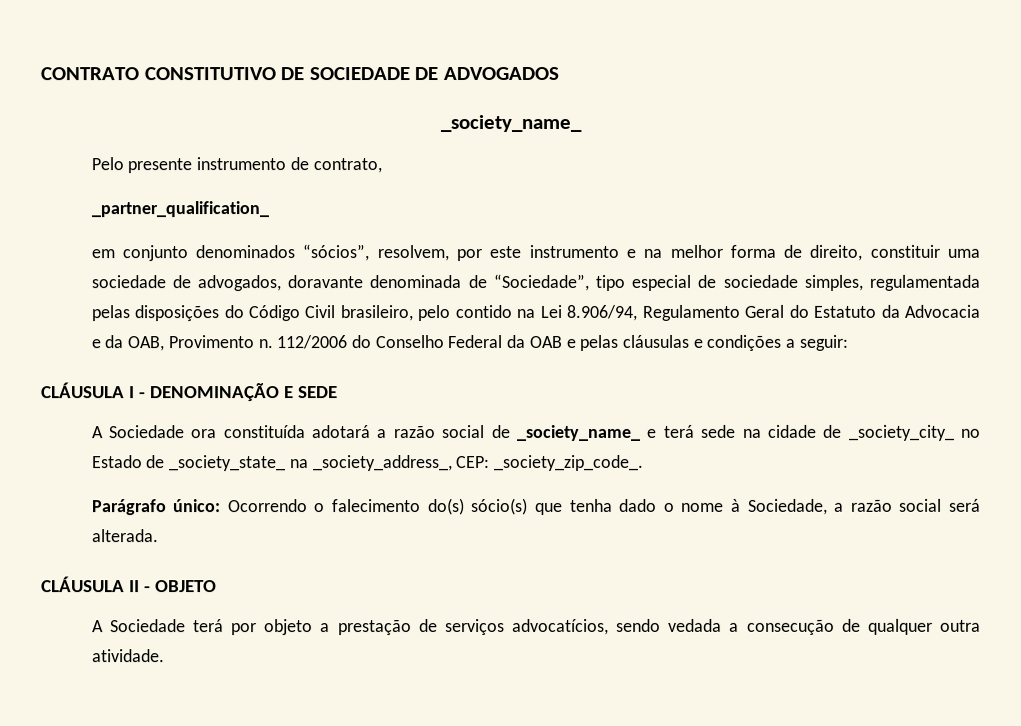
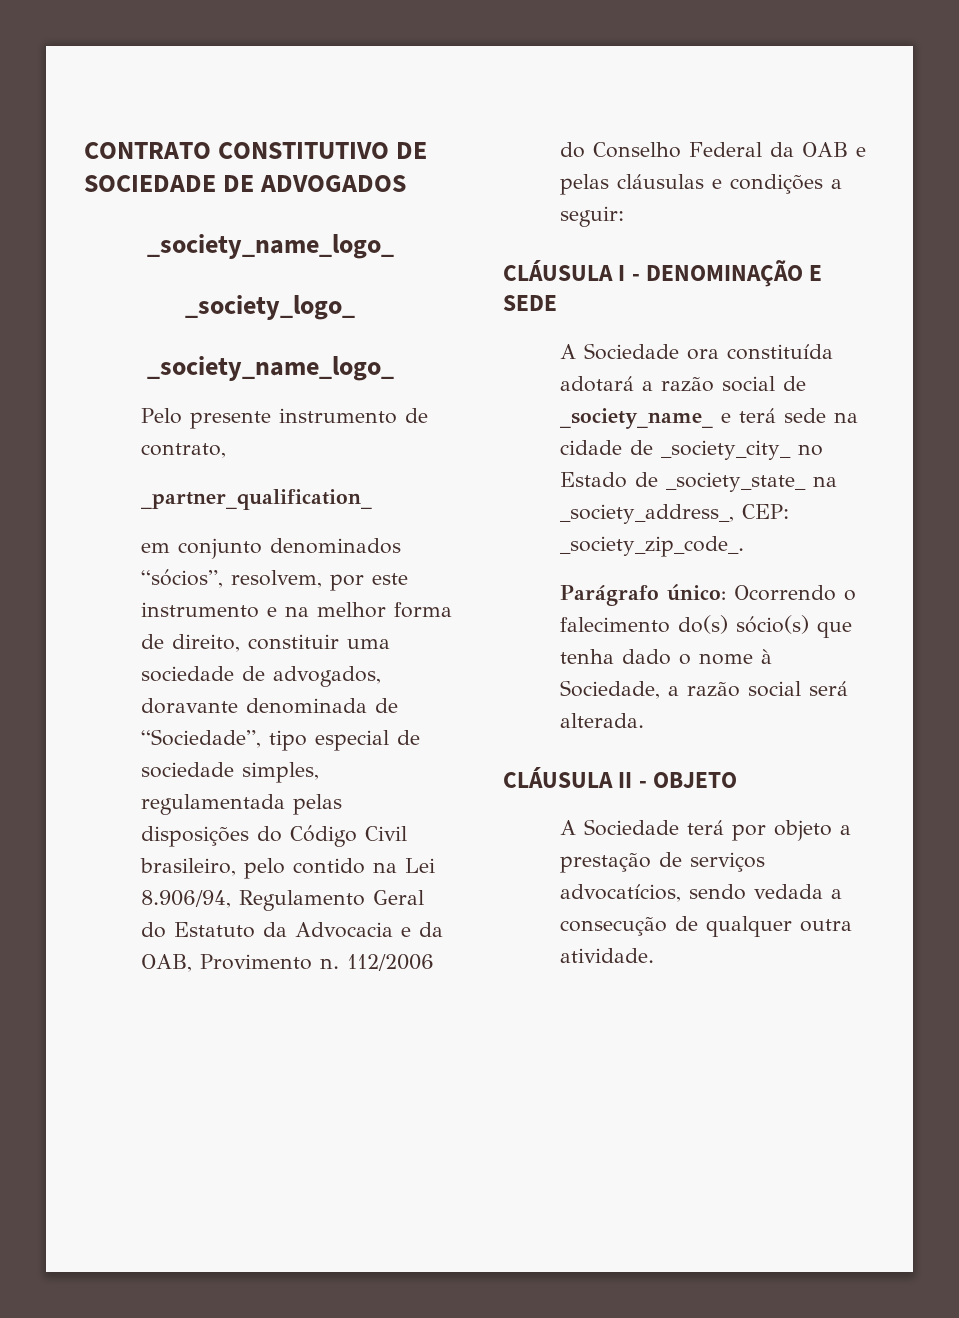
  CONTRATO CONSTITUTIVO DE SOCIEDADE DE ADVOGADOS
- _society_name_
+ _society_name_logo_
+ _society_logo_
+ _society_name_logo_

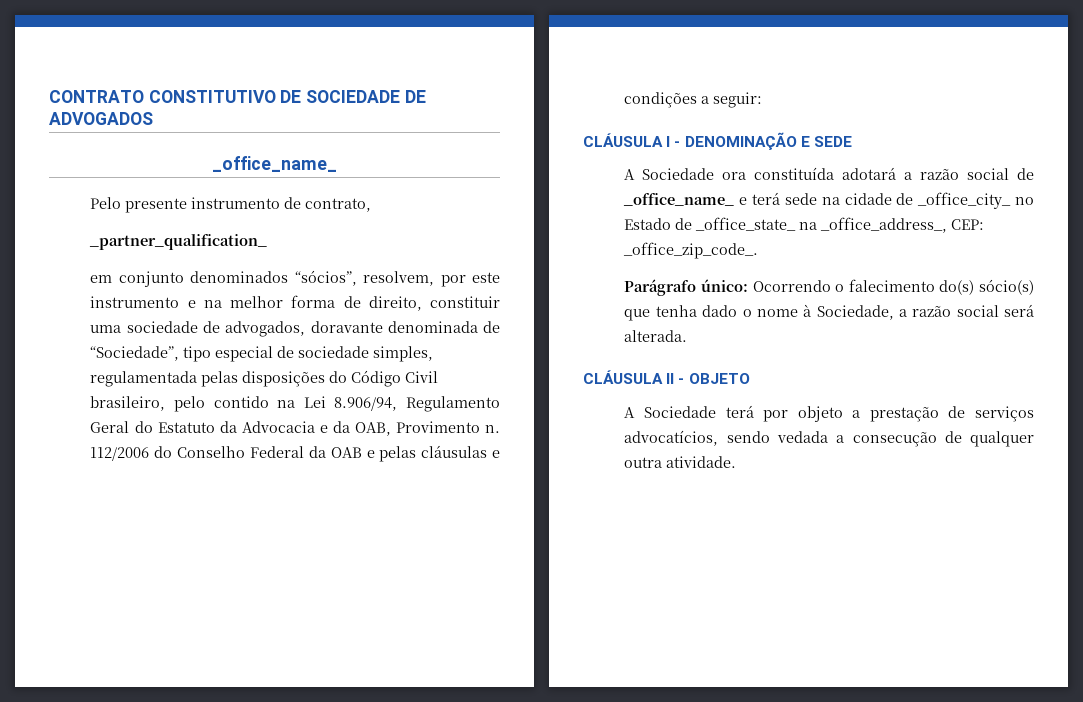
  CONTRATO CONSTITUTIVO DE SOCIEDADE DE ADVOGADOS
- _society_name_logo_
- _society_logo_
- _society_name_logo_
+ _office_name_
- A Sociedade ora constituída adotará a razão social de _society_name_ e terá sede na cidade de _society_city_ no Estado de _society_state_ na _society_address_, CEP: _society_zip_code_.
+ A Sociedade ora constituída adotará a razão social de _office_name_ e terá sede na cidade de _office_city_ no Estado de _office_state_ na _office_address_, CEP: _office_zip_code_.

